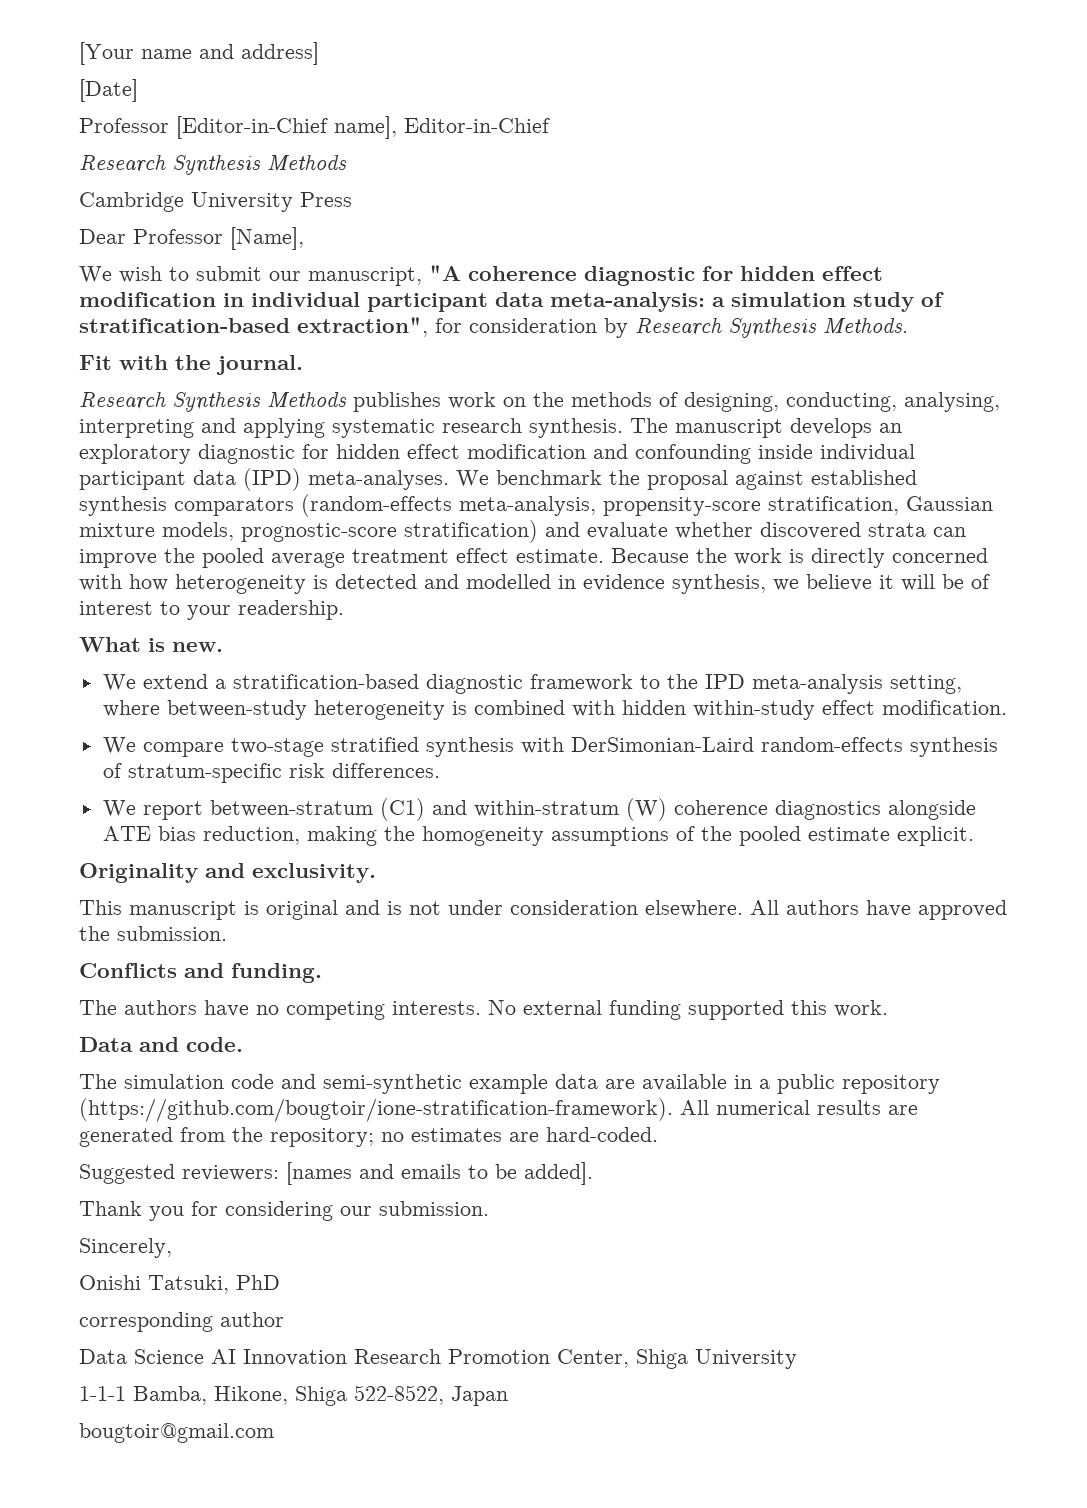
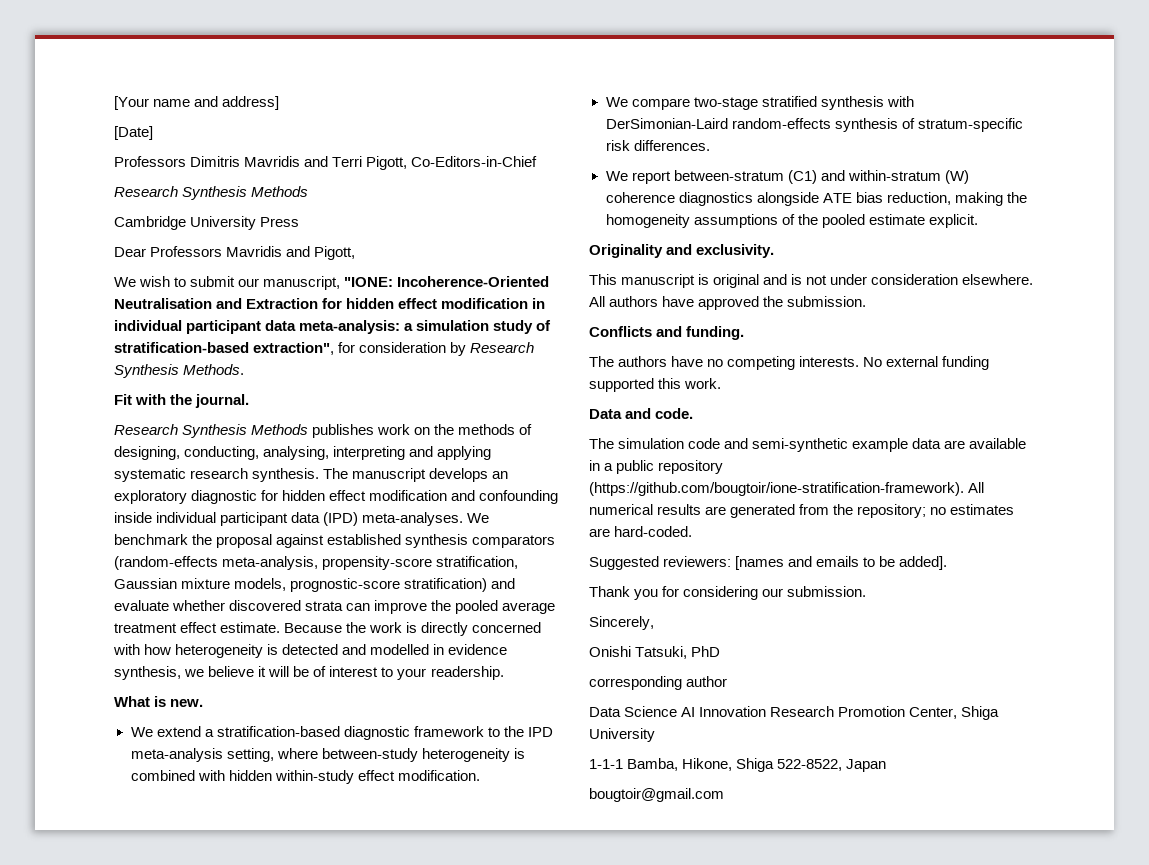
- Professor [Editor-in-Chief name], Editor-in-Chief
+ Professors Dimitris Mavridis and Terri Pigott, Co-Editors-in-Chief
- Dear Professor [Name],
+ Dear Professors Mavridis and Pigott,
- We wish to submit our manuscript, "A coherence diagnostic for hidden effect modification in individual participant data meta-analysis: a simulation study of stratification-based extraction", for consideration by Research Synthesis Methods.
+ We wish to submit our manuscript, "IONE: Incoherence-Oriented Neutralisation and Extraction for hidden effect modification in individual participant data meta-analysis: a simulation study of stratification-based extraction", for consideration by Research Synthesis Methods.

